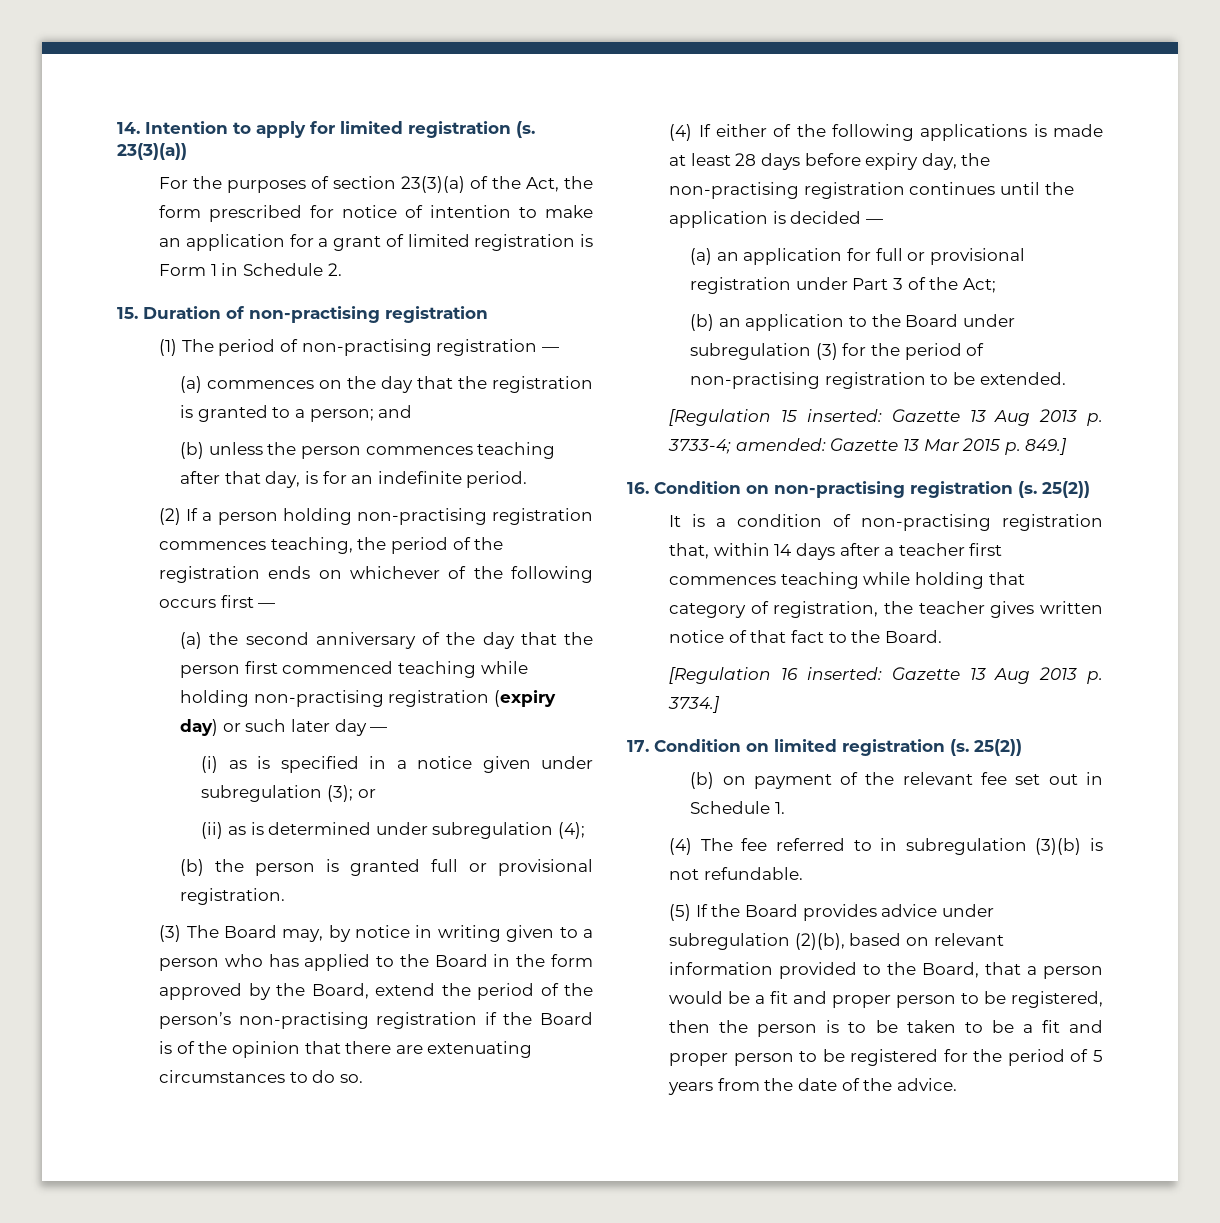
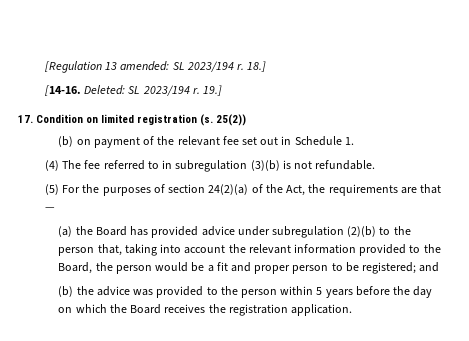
- 14. Intention to apply for limited registration (s. 23(3)(a))
- For the purposes of section 23(3)(a) of the Act, the form prescribed for notice of intention to make an application for a grant of limited registration is Form 1 in Schedule 2.
- 15. Duration of non-practising registration
- (1) The period of non-practising registration —
- (a) commences on the day that the registration is granted to a person; and
- (b) unless the person commences teaching after that day, is for an indefinite period.
- (2) If a person holding non-practising registration commences teaching, the period of the registration ends on whichever of the following occurs first —
- (a) the second anniversary of the day that the person first commenced teaching while holding non-practising registration (expiry day) or such later day —
- (i) as is specified in a notice given under subregulation (3); or
- (ii) as is determined under subregulation (4);
- (b) the person is granted full or provisional registration.
- (3) The Board may, by notice in writing given to a person who has applied to the Board in the form approved by the Board, extend the period of the person’s non-practising registration if the Board is of the opinion that there are extenuating circumstances to do so.
- (4) If either of the following applications is made at least 28 days before expiry day, the non-practising registration continues until the application is decided —
- (a) an application for full or provisional registration under Part 3 of the Act;
- (b) an application to the Board under subregulation (3) for the period of non-practising registration to be extended.
- [Regulation 15 inserted: Gazette 13 Aug 2013 p. 3733-4; amended: Gazette 13 Mar 2015 p. 849.]
- 16. Condition on non-practising registration (s. 25(2))
- It is a condition of non-practising registration that, within 14 days after a teacher first commences teaching while holding that category of registration, the teacher gives written notice of that fact to the Board.
- [Regulation 16 inserted: Gazette 13 Aug 2013 p. 3734.]
+ [Regulation 13 amended: SL 2023/194 r. 18.]
+ [14-16. Deleted: SL 2023/194 r. 19.]
- (5) If the Board provides advice under subregulation (2)(b), based on relevant information provided to the Board, that a person would be a fit and proper person to be registered, then the person is to be taken to be a fit and proper person to be registered for the period of 5 years from the date of the advice.
+ (5) For the purposes of section 24(2)(a) of the Act, the requirements are that —
+ (a) the Board has provided advice under subregulation (2)(b) to the person that, taking into account the relevant information provided to the Board, the person would be a fit and proper person to be registered; and
+ (b) the advice was provided to the person within 5 years before the day on which the Board receives the registration application.

